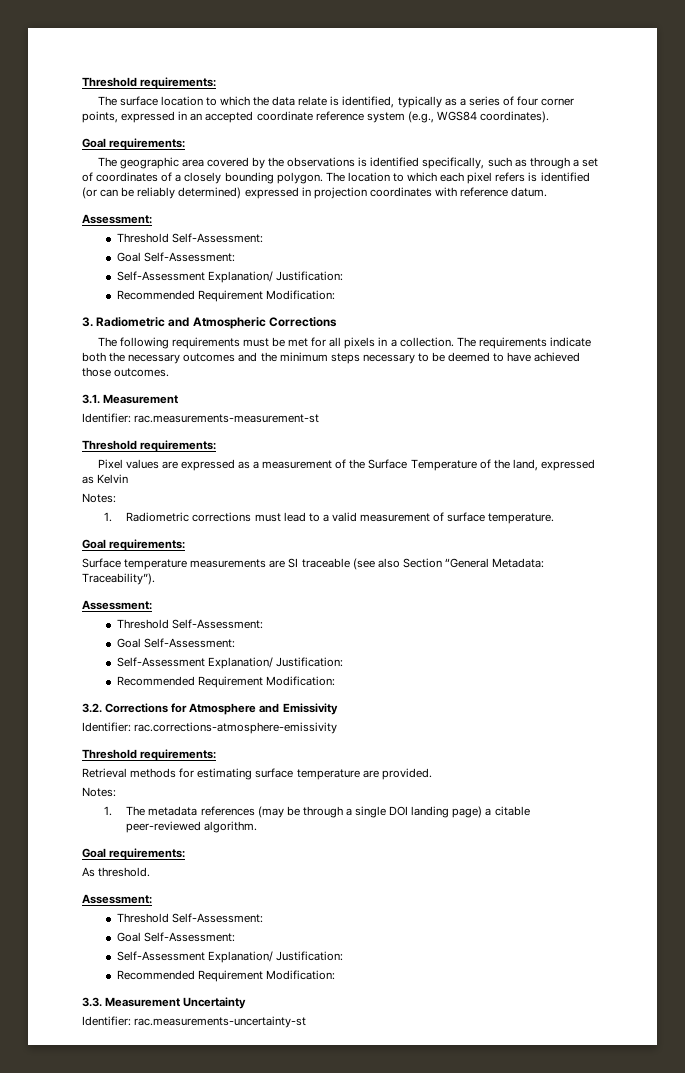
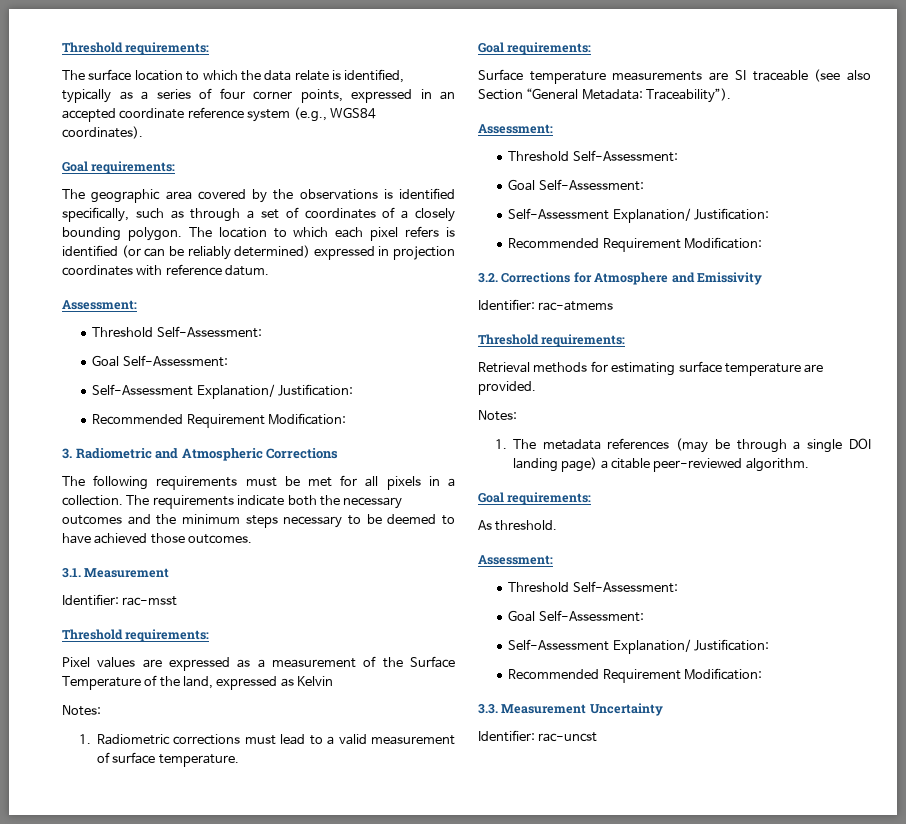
- Identifier: rac.measurements-measurement-st
+ Identifier: rac-msst
- Identifier: rac.corrections-atmosphere-emissivity
+ Identifier: rac-atmems
- Identifier: rac.measurements-uncertainty-st
+ Identifier: rac-uncst

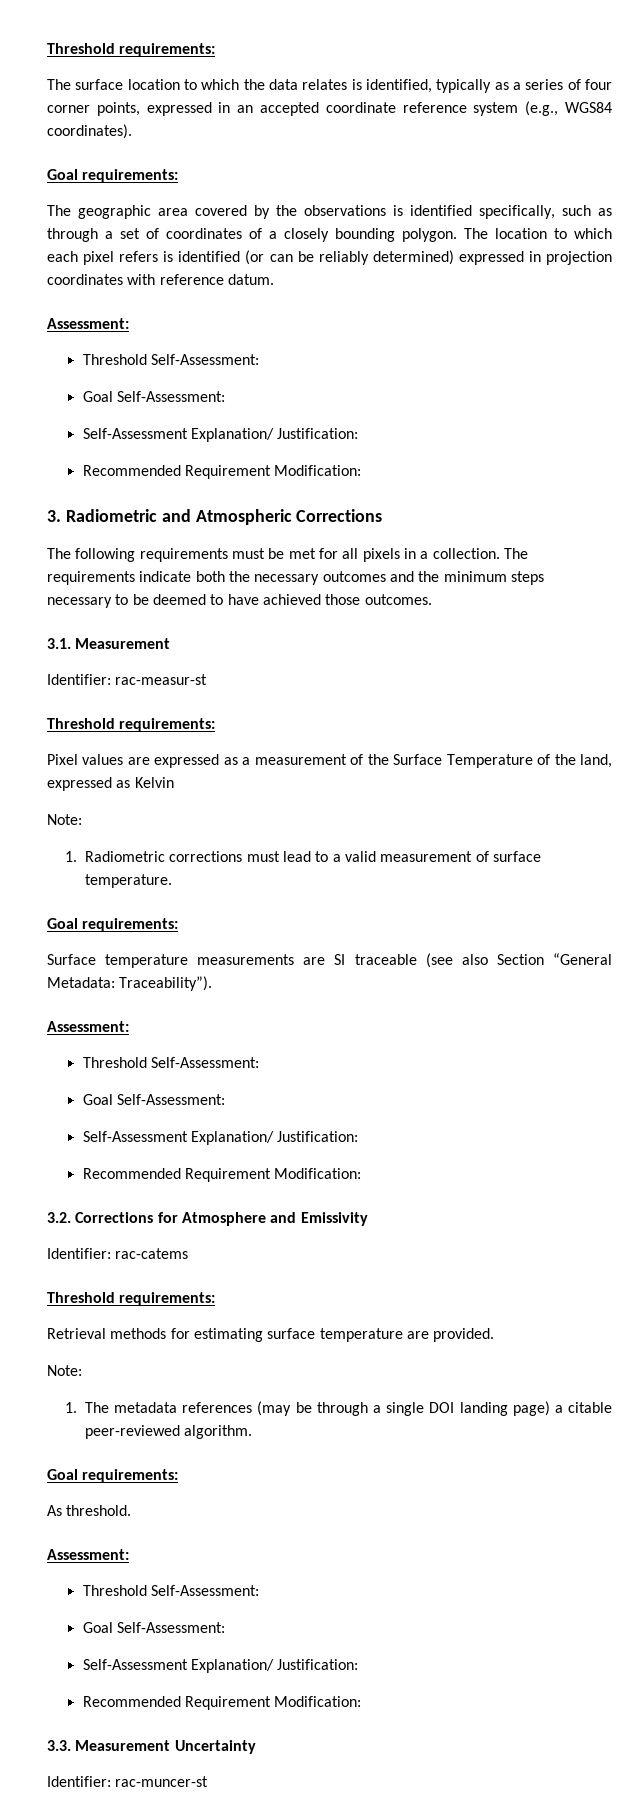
- The surface location to which the data relate is identified, typically as a series of four corner points, expressed in an accepted coordinate reference system (e.g., WGS84 coordinates).
+ The surface location to which the data relates is identified, typically as a series of four corner points, expressed in an accepted coordinate reference system (e.g., WGS84 coordinates).
- Identifier: rac-msst
+ Identifier: rac-measur-st
  Pixel values are expressed as a measurement of the Surface Temperature of the land, expressed as Kelvin
- Notes:
+ Note:
- Identifier: rac-atmems
+ Identifier: rac-catems
  Retrieval methods for estimating surface temperature are provided.
- Notes:
+ Note:
- Identifier: rac-uncst
+ Identifier: rac-muncer-st

